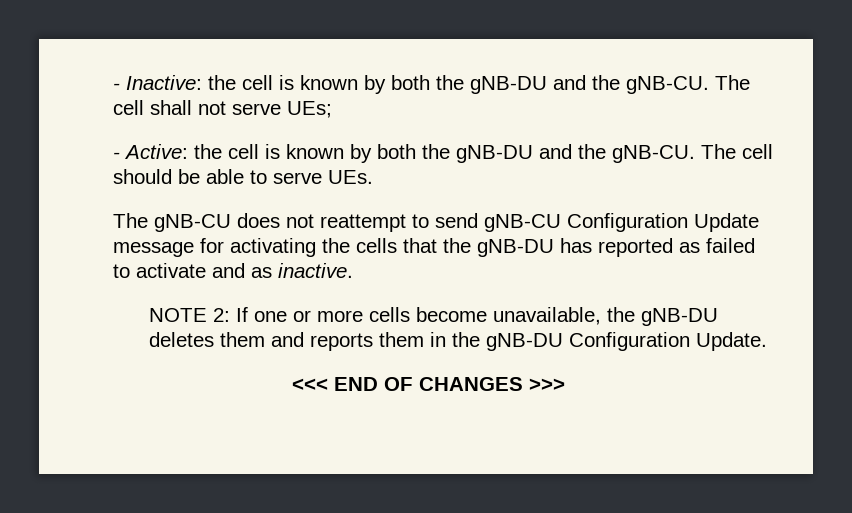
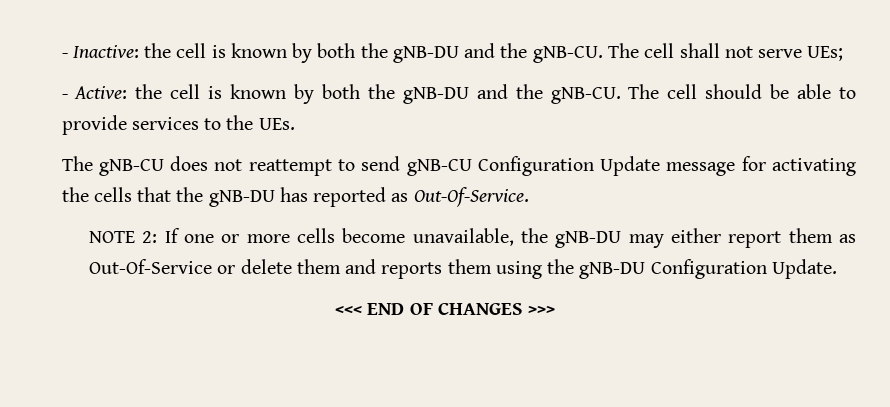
- The cell should be able to serve UEs.
+ The cell should be able to provide services to the UEs.
- The gNB-CU does not reattempt to send gNB-CU Configuration Update message for activating the cells that the gNB-DU has reported as failed to activate and as inactive.
+ The gNB-CU does not reattempt to send gNB-CU Configuration Update message for activating the cells that the gNB-DU has reported as Out-Of-Service.
- NOTE 2: If one or more cells become unavailable, the gNB-DU deletes them and reports them in the gNB-DU Configuration Update.
+ NOTE 2: If one or more cells become unavailable, the gNB-DU may either report them as Out-Of-Service or delete them and reports them using the gNB-DU Configuration Update.

